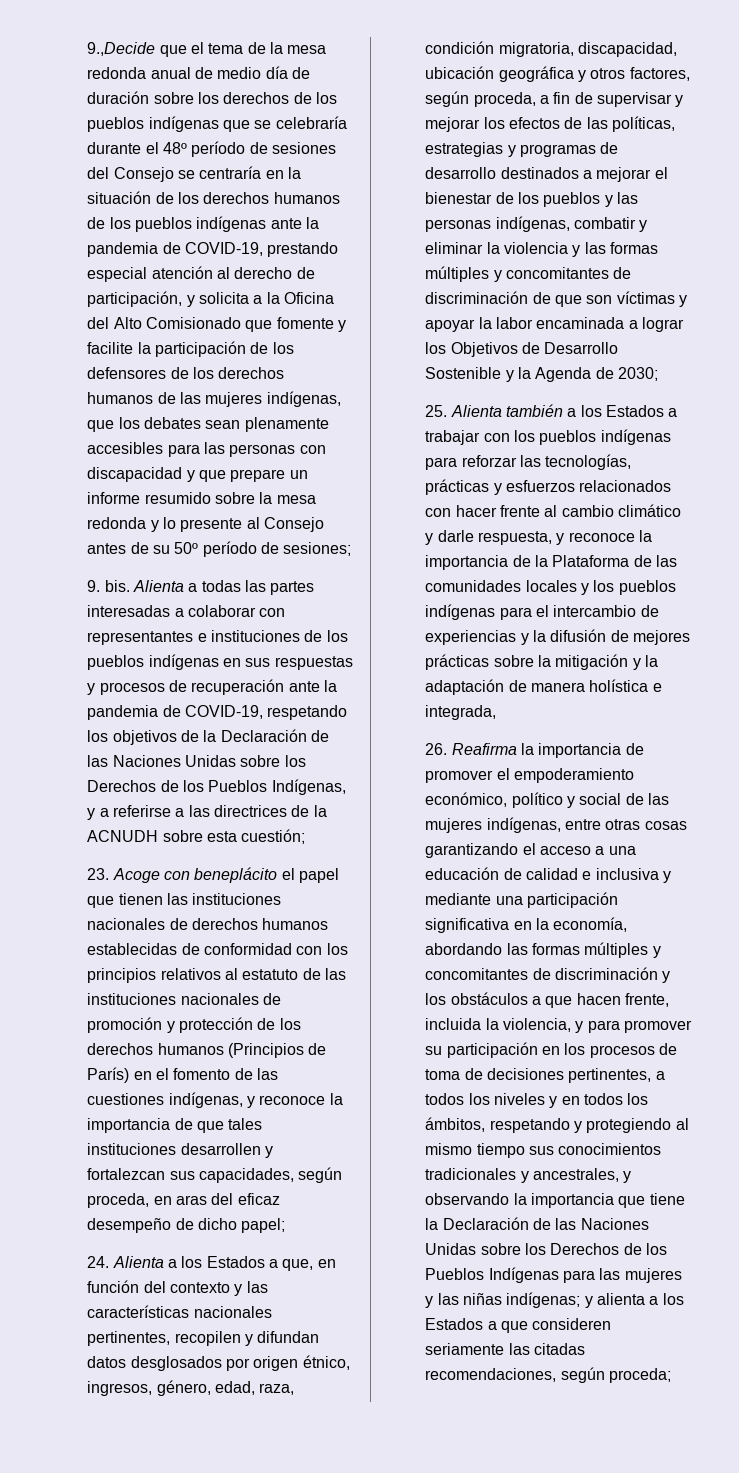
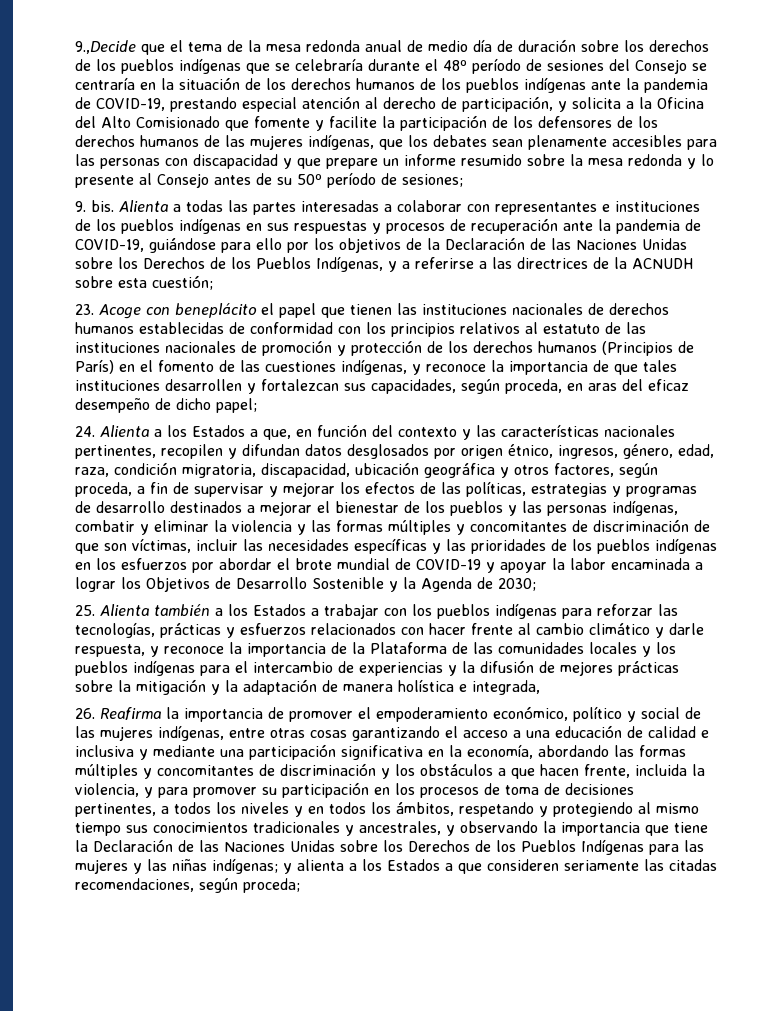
- Alienta a todas las partes interesadas a colaborar con representantes e instituciones de los pueblos indígenas en sus respuestas y procesos de recuperación ante la pandemia de COVID-19, respetando los objetivos de la Declaración de las Naciones Unidas sobre los Derechos de los Pueblos Indígenas, y a referirse a las directrices de la ACNUDH sobre esta cuestión;
+ Alienta a todas las partes interesadas a colaborar con representantes e instituciones de los pueblos indígenas en sus respuestas y procesos de recuperación ante la pandemia de COVID-19, guiándose para ello por los objetivos de la Declaración de las Naciones Unidas sobre los Derechos de los Pueblos Indígenas, y a referirse a las directrices de la ACNUDH sobre esta cuestión;
- 24. Alienta a los Estados a que, en función del contexto y las características nacionales pertinentes, recopilen y difundan datos desglosados por origen étnico, ingresos, género, edad, raza, condición migratoria, discapacidad, ubicación geográfica y otros factores, según proceda, a fin de supervisar y mejorar los efectos de las políticas, estrategias y programas de desarrollo destinados a mejorar el bienestar de los pueblos y las personas indígenas, combatir y eliminar la violencia y las formas múltiples y concomitantes de discriminación de que son víctimas y apoyar la labor encaminada a lograr los Objetivos de Desarrollo Sostenible y la Agenda de 2030;
+ 24. Alienta a los Estados a que, en función del contexto y las características nacionales pertinentes, recopilen y difundan datos desglosados por origen étnico, ingresos, género, edad, raza, condición migratoria, discapacidad, ubicación geográfica y otros factores, según proceda, a fin de supervisar y mejorar los efectos de las políticas, estrategias y programas de desarrollo destinados a mejorar el bienestar de los pueblos y las personas indígenas, combatir y eliminar la violencia y las formas múltiples y concomitantes de discriminación de que son víctimas, incluir las necesidades específicas y las prioridades de los pueblos indígenas en los esfuerzos por abordar el brote mundial de COVID-19 y apoyar la labor encaminada a lograr los Objetivos de Desarrollo Sostenible y la Agenda de 2030;

